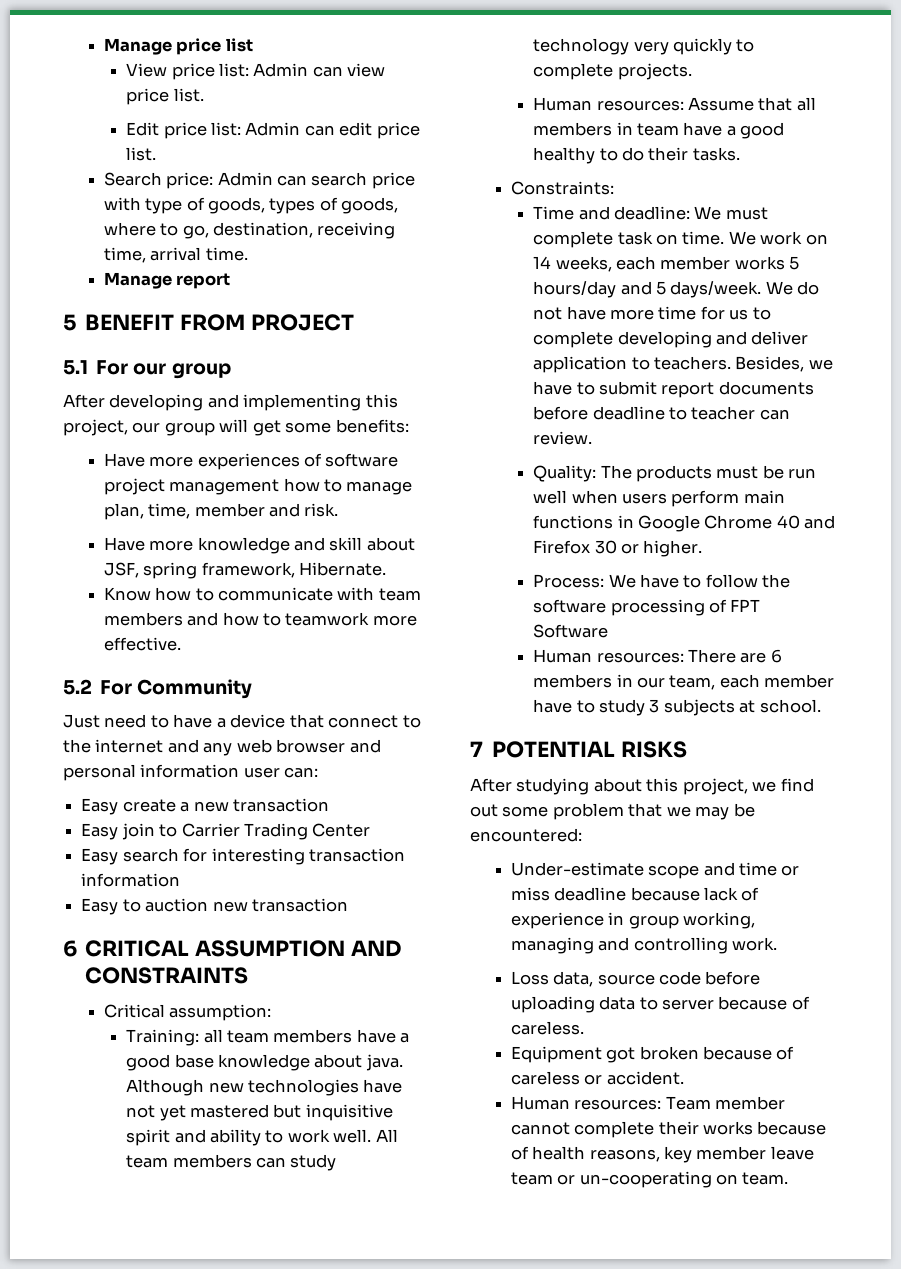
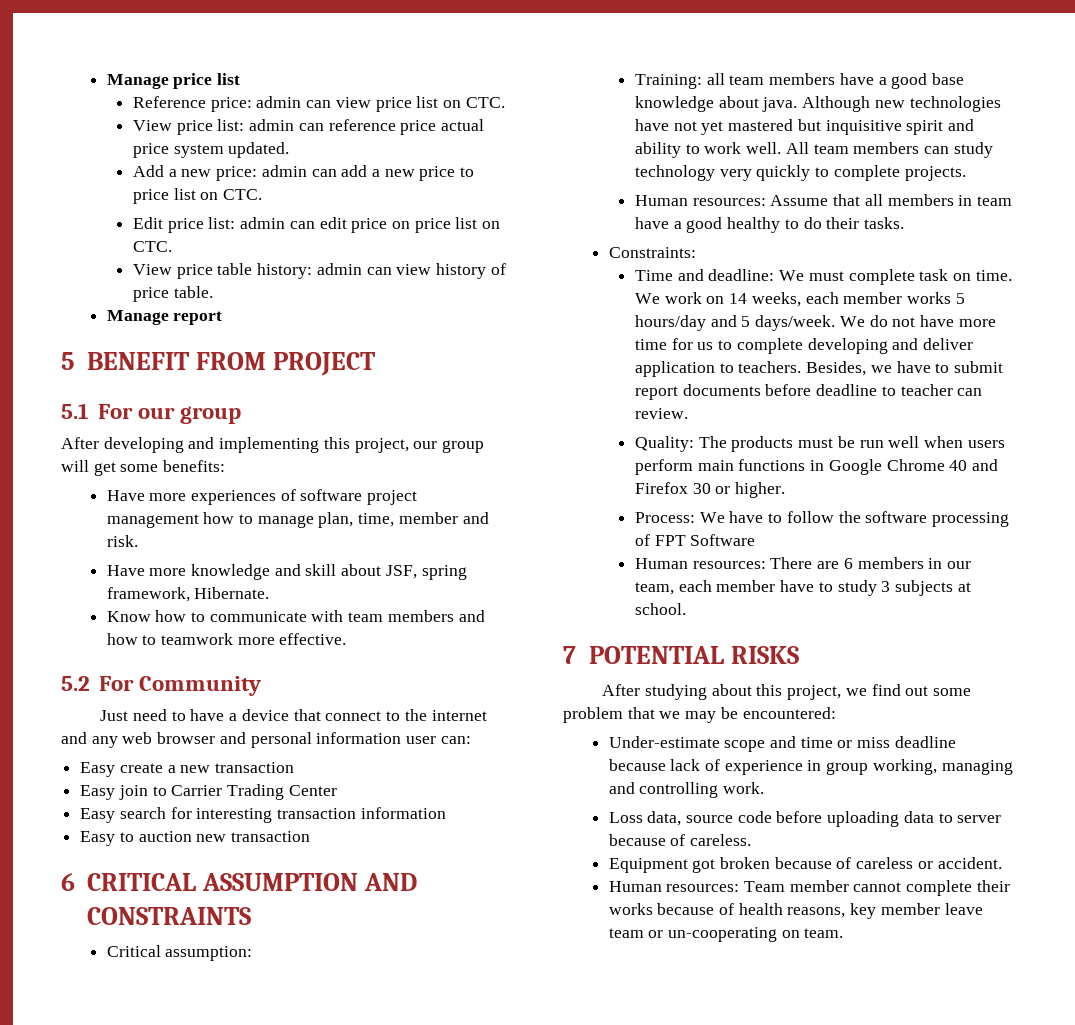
- View price list: Admin can view price list.
+ Reference price: admin can view price list on CTC.
+ View price list: admin can reference price actual price system updated.
+ Add a new price: admin can add a new price to price list on CTC.
- Edit price list: Admin can edit price list.
- Search price: Admin can search price with type of goods, types of goods, where to go, destination, receiving time, arrival time.
+ Edit price list: admin can edit price on price list on CTC.
+ View price table history: admin can view history of price table.

